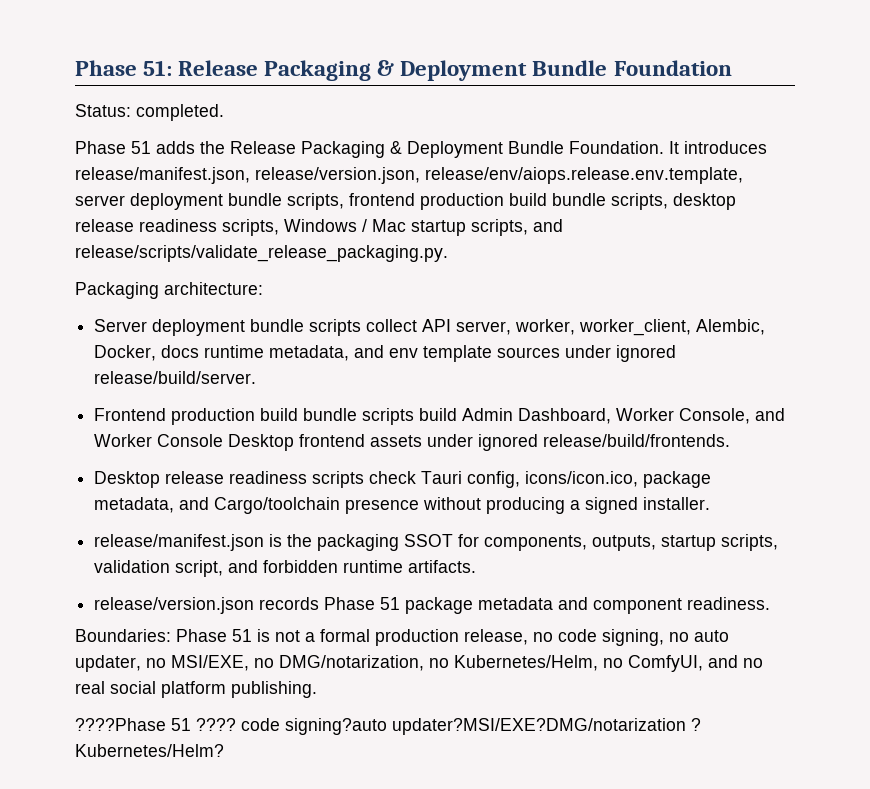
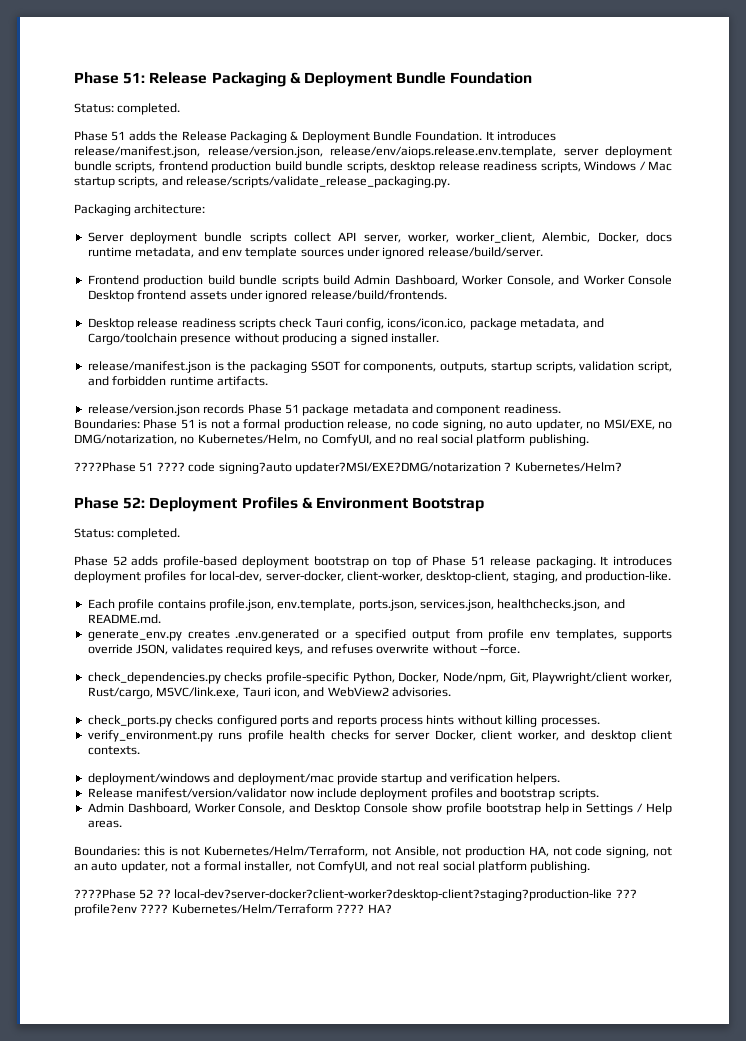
+ Phase 52: Deployment Profiles & Environment Bootstrap
+ Status: completed.
+ Phase 52 adds profile-based deployment bootstrap on top of Phase 51 release packaging. It introduces deployment profiles for local-dev, server-docker, client-worker, desktop-client, staging, and production-like.
+ Each profile contains profile.json, env.template, ports.json, services.json, healthchecks.json, and README.md.
+ generate_env.py creates .env.generated or a specified output from profile env templates, supports override JSON, validates required keys, and refuses overwrite without --force.
+ check_dependencies.py checks profile-specific Python, Docker, Node/npm, Git, Playwright/client worker, Rust/cargo, MSVC/link.exe, Tauri icon, and WebView2 advisories.
+ check_ports.py checks configured ports and reports process hints without killing processes.
+ verify_environment.py runs profile health checks for server Docker, client worker, and desktop client contexts.
+ deployment/windows and deployment/mac provide startup and verification helpers.
+ Release manifest/version/validator now include deployment profiles and bootstrap scripts.
+ Admin Dashboard, Worker Console, and Desktop Console show profile bootstrap help in Settings / Help areas.
+ Boundaries: this is not Kubernetes/Helm/Terraform, not Ansible, not production HA, not code signing, not an auto updater, not a formal installer, not ComfyUI, and not real social platform publishing.
+ ????Phase 52 ?? local-dev?server-docker?client-worker?desktop-client?staging?production-like ??? profile?env ???? Kubernetes/Helm/Terraform ???? HA?

